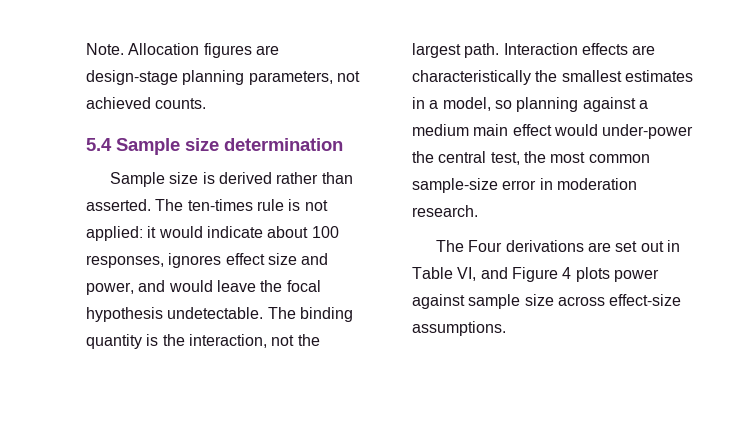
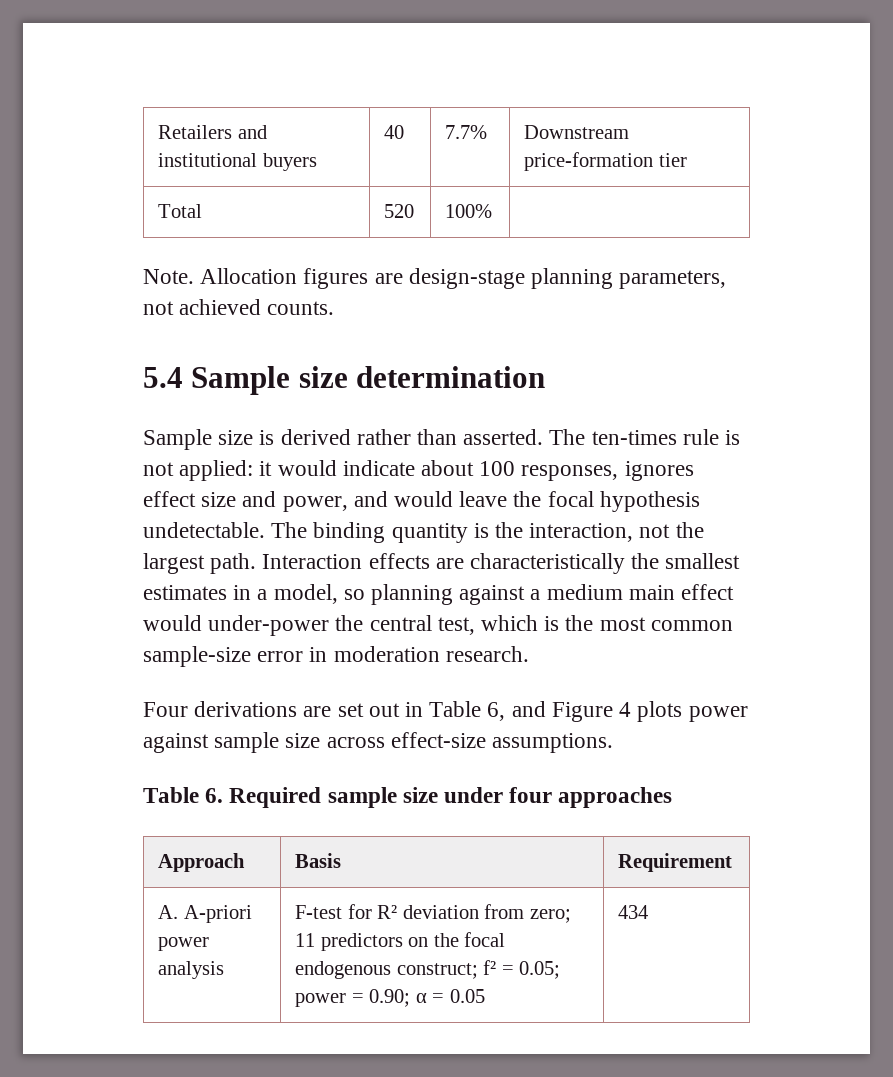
+ Retailers and institutional buyers | 40 | 7.7% | Downstream price-formation tier
+ Total | 520 | 100% |
- Interaction effects are characteristically the smallest estimates in a model, so planning against a medium main effect would under-power the central test, the most common sample-size error in moderation research.
+ Interaction effects are characteristically the smallest estimates in a model, so planning against a medium main effect would under-power the central test, which is the most common sample-size error in moderation research.
- The Four derivations are set out in Table VI, and Figure 4 plots power against sample size across effect-size assumptions.
+ Four derivations are set out in Table 6, and Figure 4 plots power against sample size across effect-size assumptions.
+ Table 6. Required sample size under four approaches
+ Approach | Basis | Requirement
+ A. A-priori power analysis | F-test for R² deviation from zero; 11 predictors on the focal endogenous construct; f² = 0.05; power = 0.90; α = 0.05 | 434

